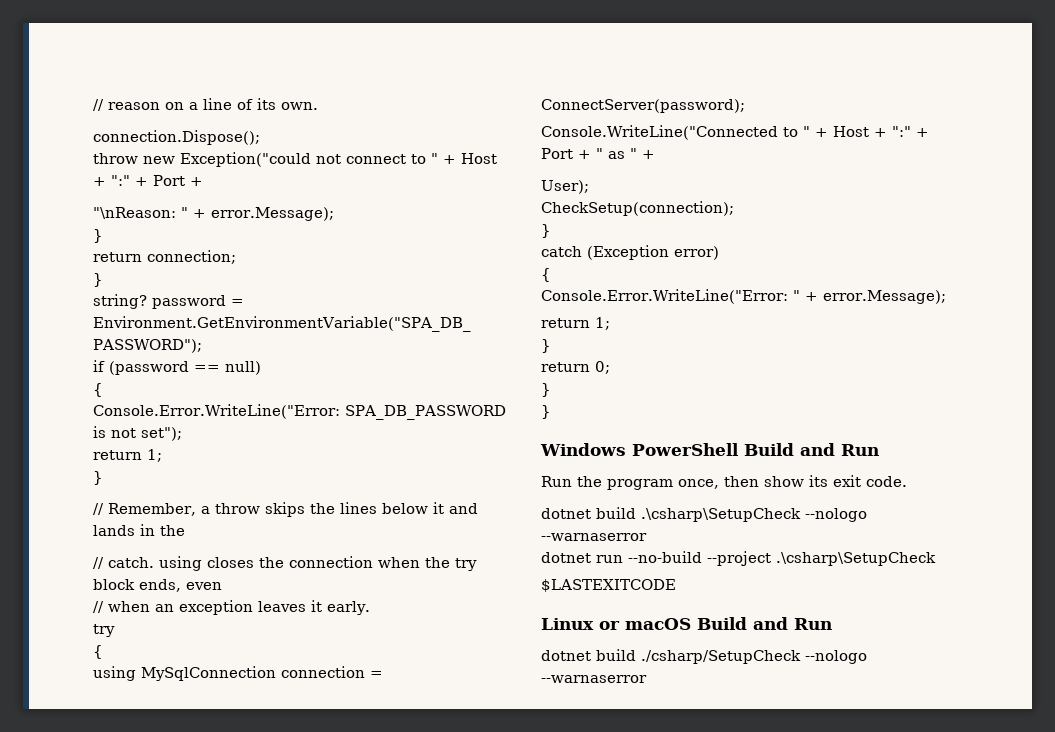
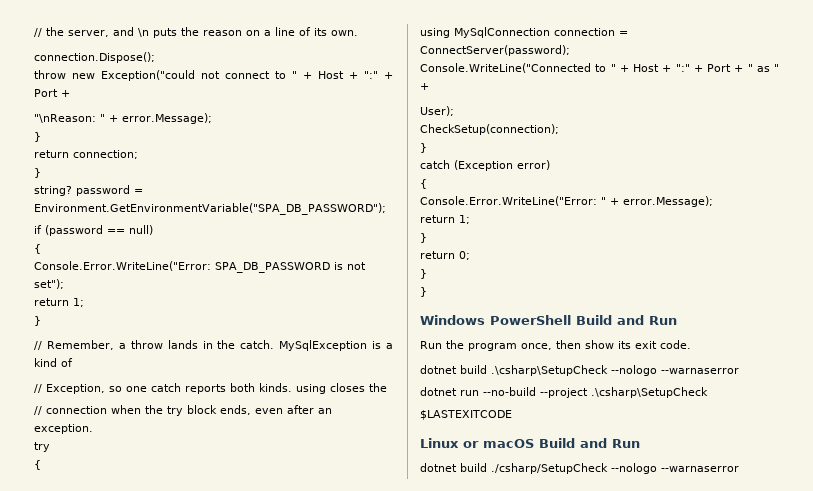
- // reason on a line of its own.
+ // the server, and \n puts the reason on a line of its own.
- // Remember, a throw skips the lines below it and lands in the
- // catch. using closes the connection when the try block ends, even
- // when an exception leaves it early.
+ // Remember, a throw lands in the catch. MySqlException is a kind of
+ // Exception, so one catch reports both kinds. using closes the
+ // connection when the try block ends, even after an exception.

